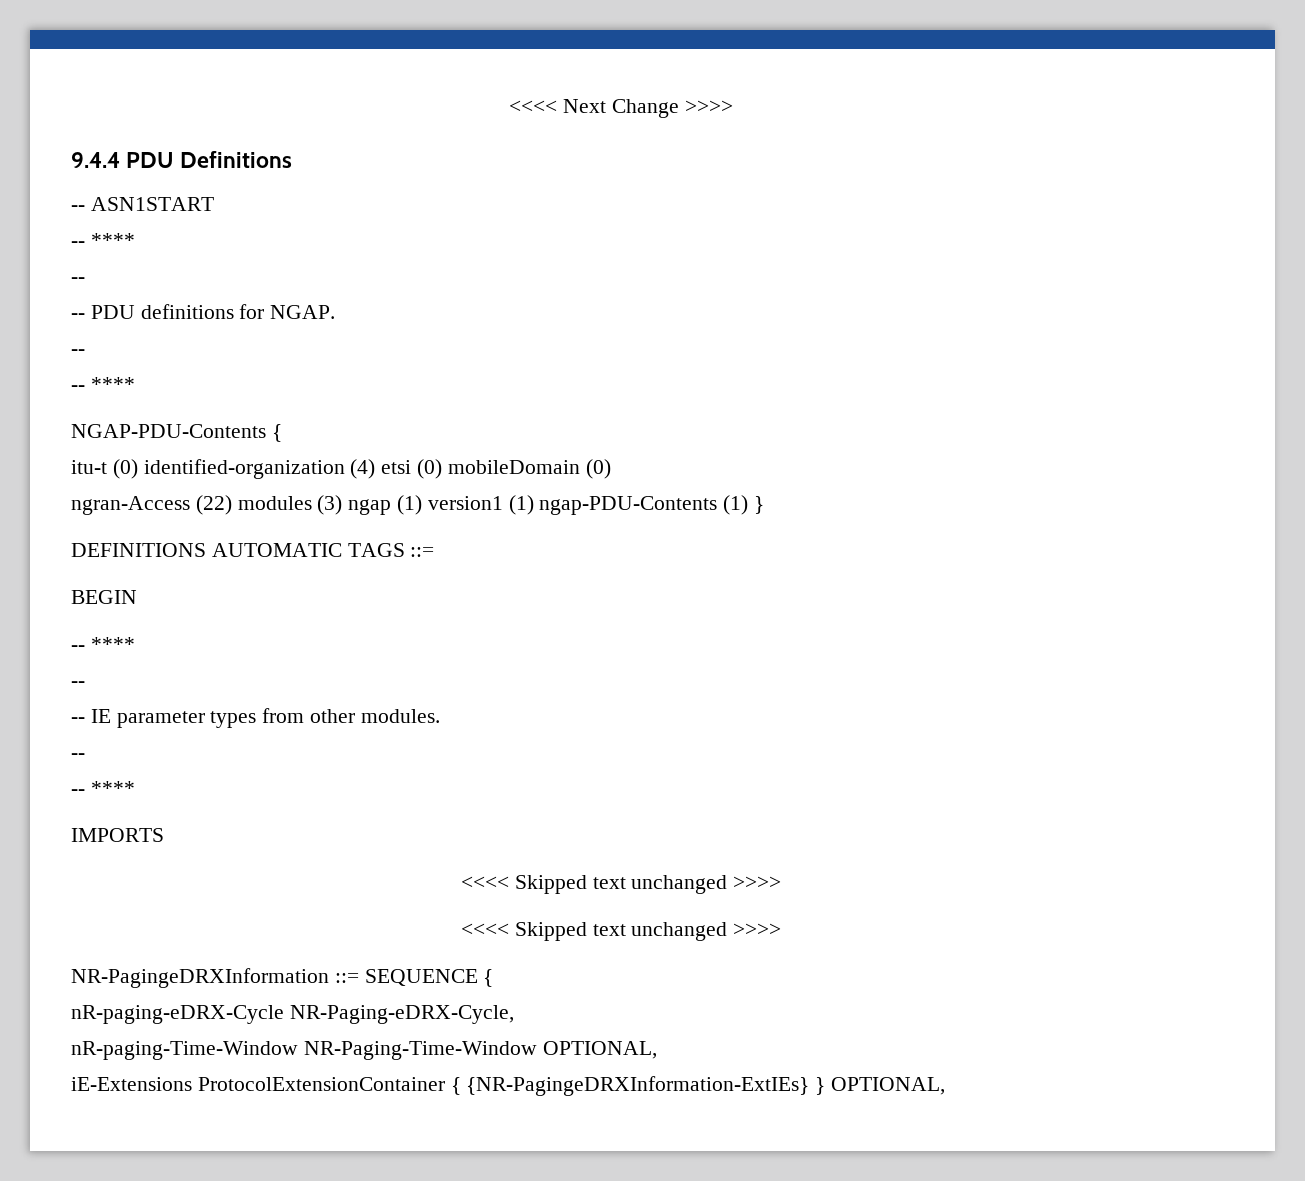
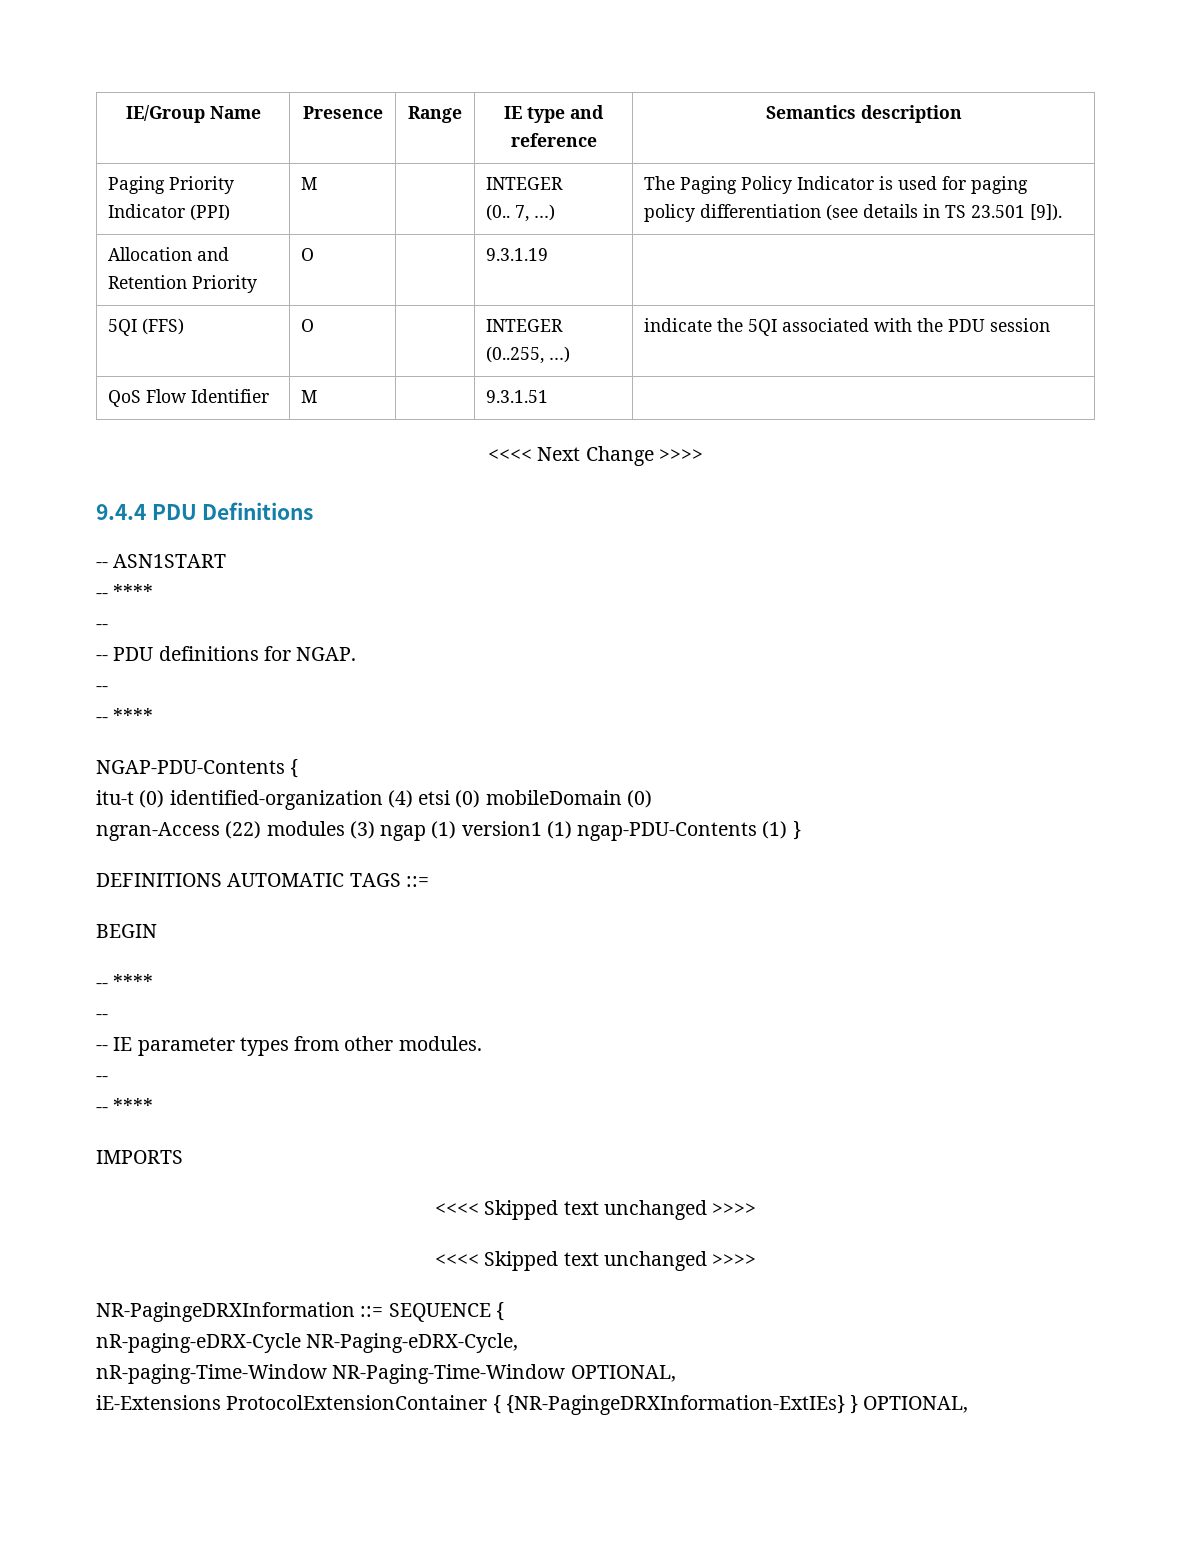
+ IE/Group Name | Presence | Range | IE type and reference | Semantics description
+ Paging Priority Indicator (PPI) | M | | INTEGER
+ (0.. 7, …) | The Paging Policy Indicator is used for paging policy differentiation (see details in TS 23.501 [9]).
+ Allocation and Retention Priority | O | | 9.3.1.19 |
+ 5QI (FFS) | O | | INTEGER (0..255, …) | indicate the 5QI associated with the PDU session
+ QoS Flow Identifier | M | | 9.3.1.51 |

